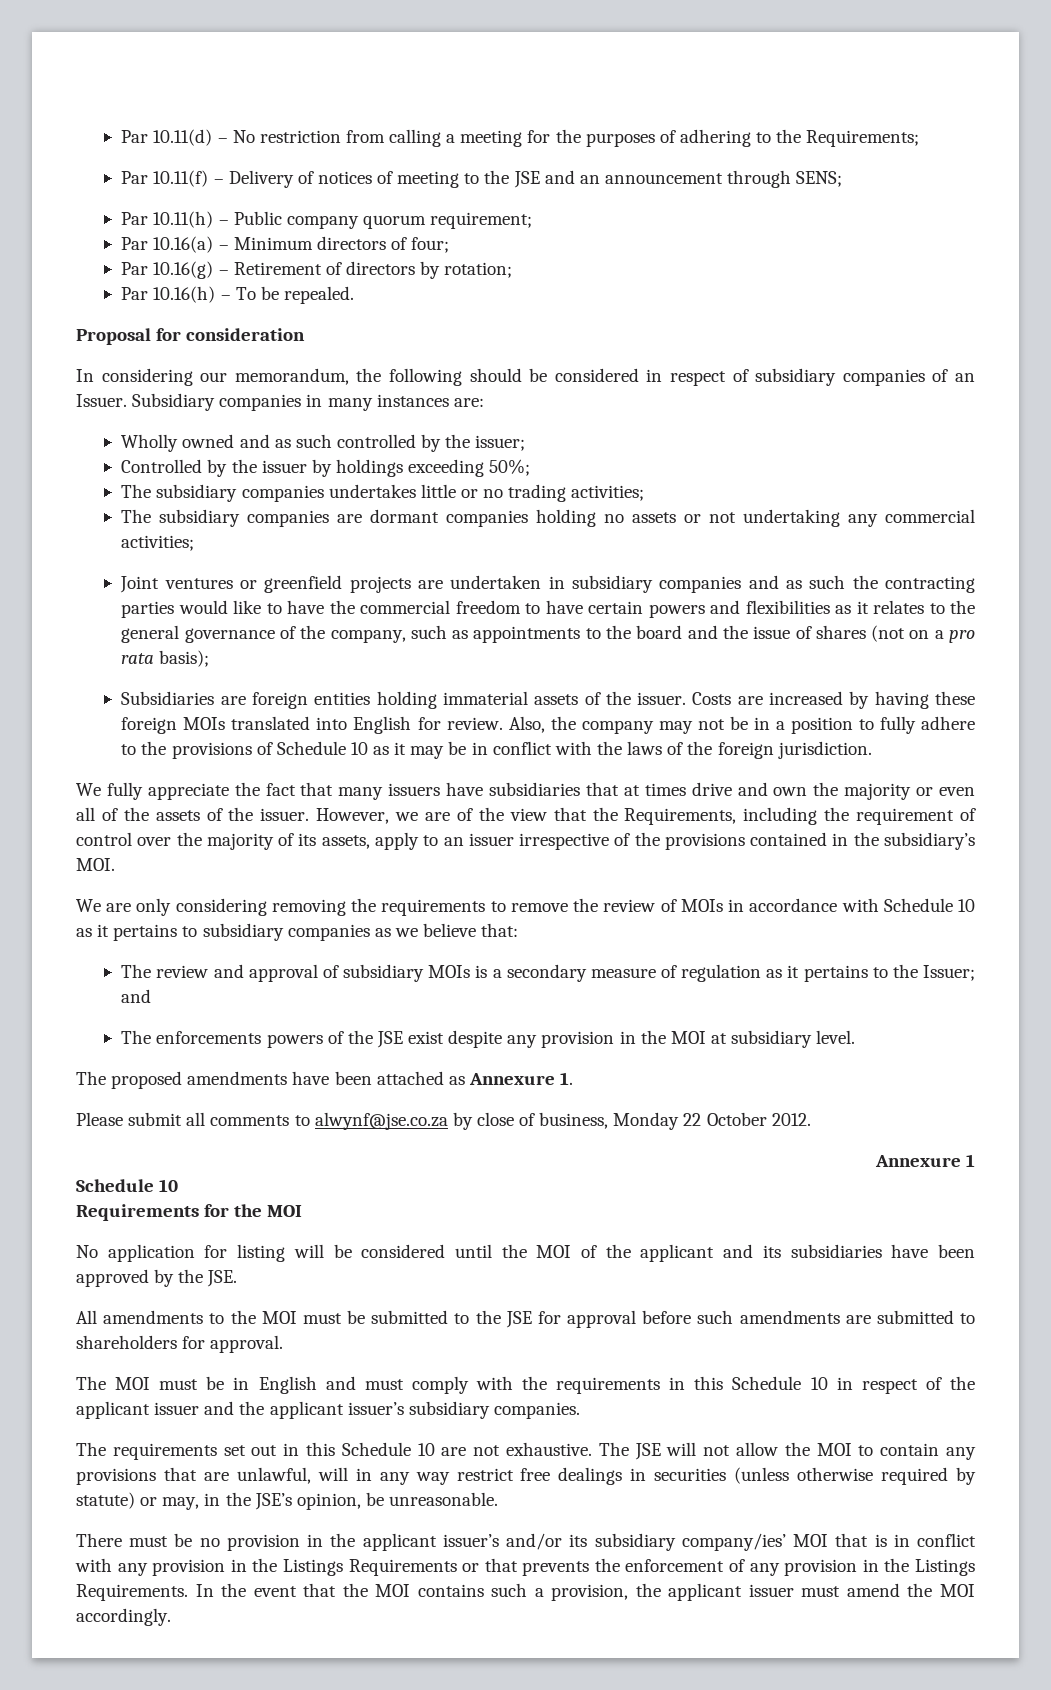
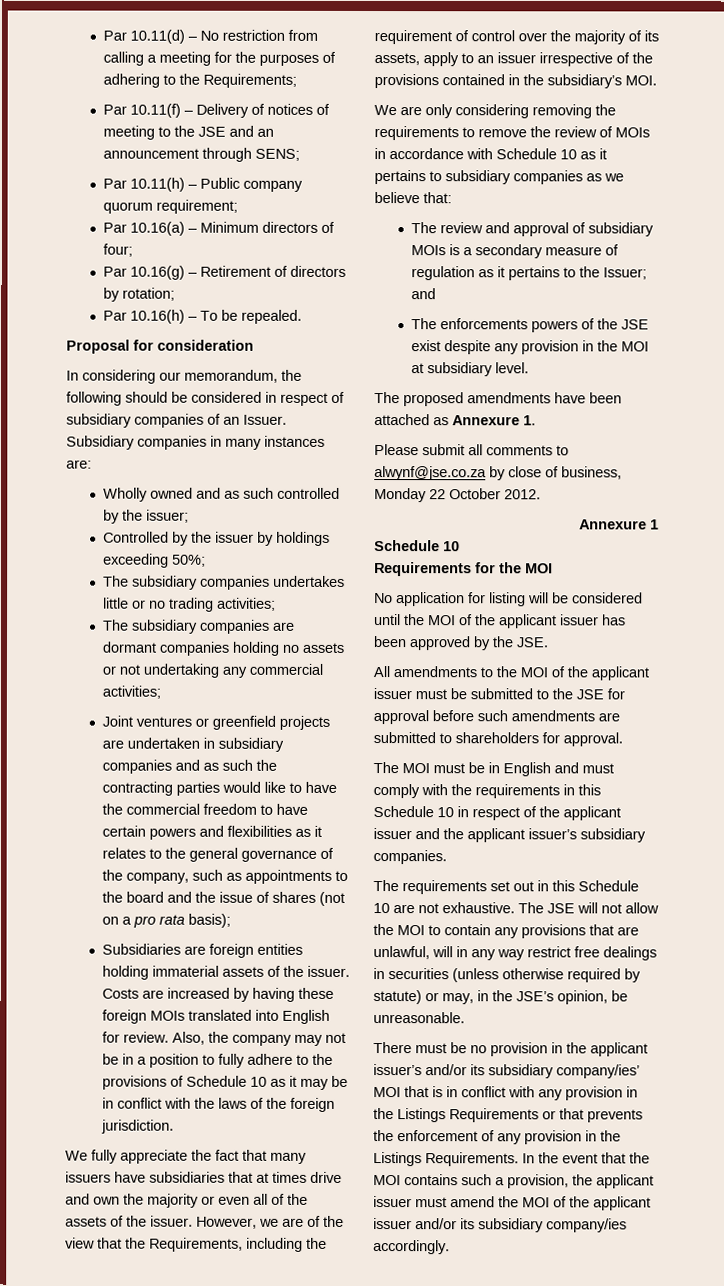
- No application for listing will be considered until the MOI of the applicant and its subsidiaries have been approved by the JSE.
+ No application for listing will be considered until the MOI of the applicant issuer has been approved by the JSE.
- All amendments to the MOI must be submitted to the JSE for approval before such amendments are submitted to shareholders for approval.
+ All amendments to the MOI of the applicant issuer must be submitted to the JSE for approval before such amendments are submitted to shareholders for approval.
- In the event that the MOI contains such a provision, the applicant issuer must amend the MOI accordingly.
+ In the event that the MOI contains such a provision, the applicant issuer must amend the MOI of the applicant issuer and/or its subsidiary company/ies accordingly.

